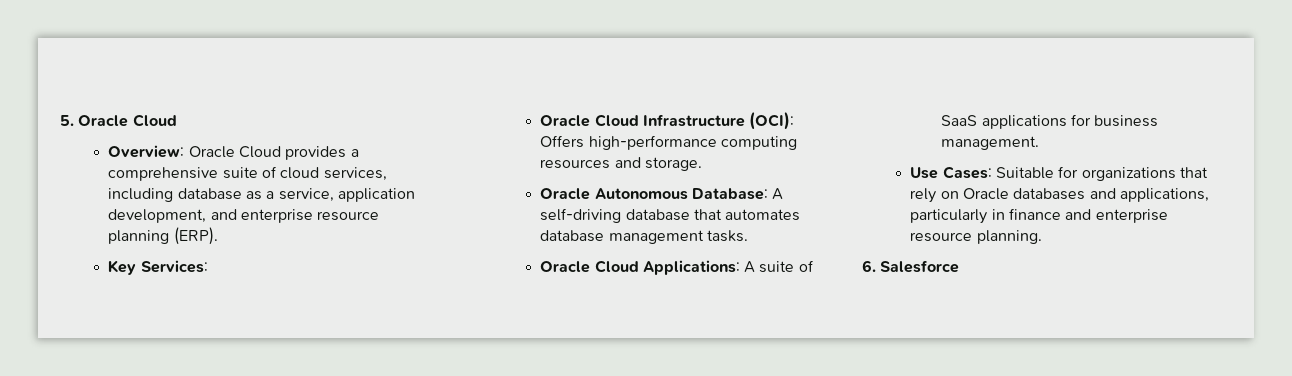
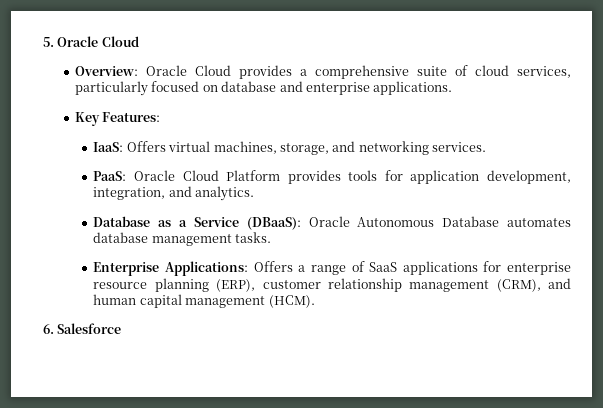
- Overview: Oracle Cloud provides a comprehensive suite of cloud services, including database as a service, application development, and enterprise resource planning (ERP).
- Key Services:
- Oracle Cloud Infrastructure (OCI): Offers high-performance computing resources and storage.
- Oracle Autonomous Database: A self-driving database that automates database management tasks.
- Oracle Cloud Applications: A suite of SaaS applications for business management.
- Use Cases: Suitable for organizations that rely on Oracle databases and applications, particularly in finance and enterprise resource planning.
+ Overview: Oracle Cloud provides a comprehensive suite of cloud services, particularly focused on database and enterprise applications.
+ Key Features:
+ IaaS: Offers virtual machines, storage, and networking services.
+ PaaS: Oracle Cloud Platform provides tools for application development, integration, and analytics.
+ Database as a Service (DBaaS): Oracle Autonomous Database automates database management tasks.
+ Enterprise Applications: Offers a range of SaaS applications for enterprise resource planning (ERP), customer relationship management (CRM), and human capital management (HCM).

